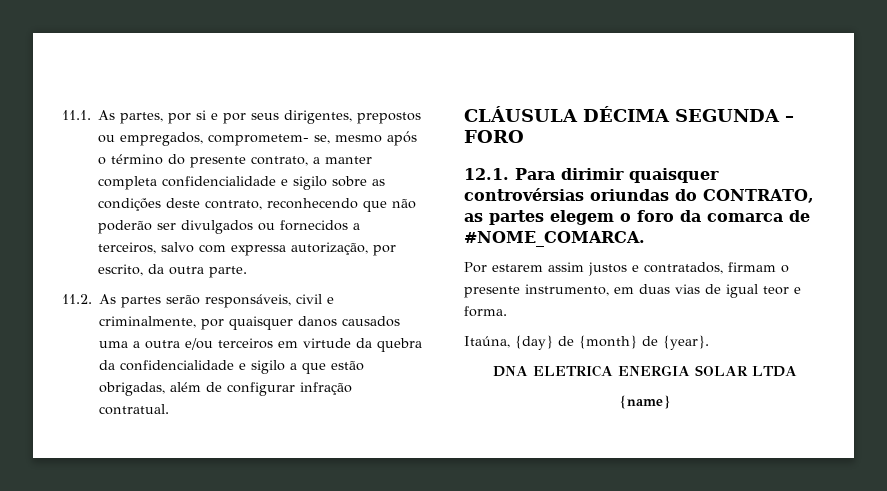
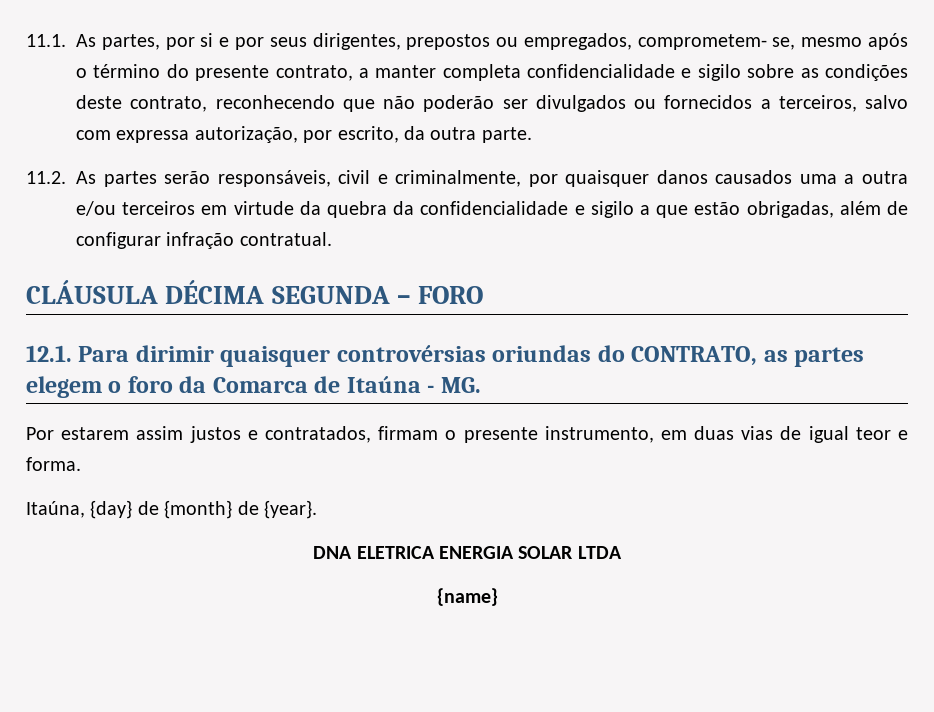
- 12.1. Para dirimir quaisquer controvérsias oriundas do CONTRATO, as partes elegem o foro da comarca de #NOME_COMARCA.
+ 12.1. Para dirimir quaisquer controvérsias oriundas do CONTRATO, as partes elegem o foro da Comarca de Itaúna - MG.

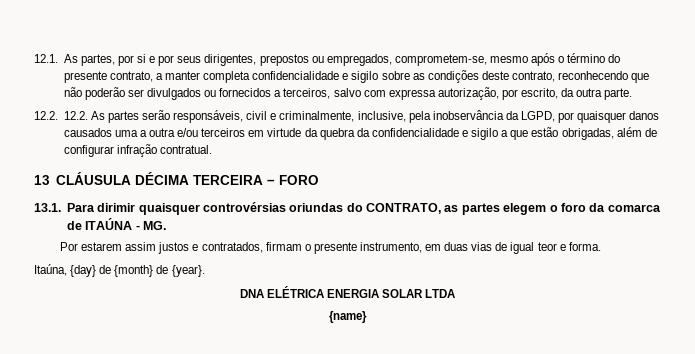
- 11.1. As partes, por si e por seus dirigentes, prepostos ou empregados, comprometem- se, mesmo após o término do presente contrato, a manter completa confidencialidade e sigilo sobre as condições deste contrato, reconhecendo que não poderão ser divulgados ou fornecidos a terceiros, salvo com expressa autorização, por escrito, da outra parte.
+ 12.1. As partes, por si e por seus dirigentes, prepostos ou empregados, comprometem-se, mesmo após o término do presente contrato, a manter completa confidencialidade e sigilo sobre as condições deste contrato, reconhecendo que não poderão ser divulgados ou fornecidos a terceiros, salvo com expressa autorização, por escrito, da outra parte.
- 11.2. As partes serão responsáveis, civil e criminalmente, por quaisquer danos causados uma a outra e/ou terceiros em virtude da quebra da confidencialidade e sigilo a que estão obrigadas, além de configurar infração contratual.
+ 12.2. 12.2. As partes serão responsáveis, civil e criminalmente, inclusive, pela inobservância da LGPD, por quaisquer danos causados uma a outra e/ou terceiros em virtude da quebra da confidencialidade e sigilo a que estão obrigadas, além de configurar infração contratual.
- CLÁUSULA DÉCIMA SEGUNDA – FORO
+ 13 CLÁUSULA DÉCIMA TERCEIRA – FORO
- 12.1. Para dirimir quaisquer controvérsias oriundas do CONTRATO, as partes elegem o foro da Comarca de Itaúna - MG.
+ 13.1. Para dirimir quaisquer controvérsias oriundas do CONTRATO, as partes elegem o foro da comarca de ITAÚNA - MG.
- DNA ELETRICA ENERGIA SOLAR LTDA
+ DNA ELÉTRICA ENERGIA SOLAR LTDA

